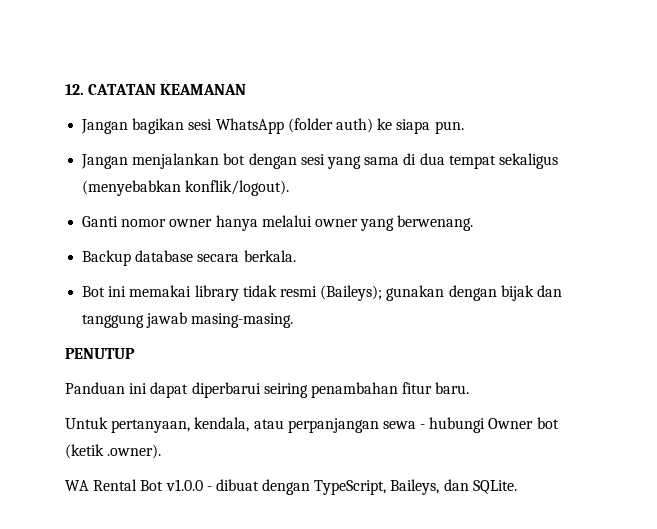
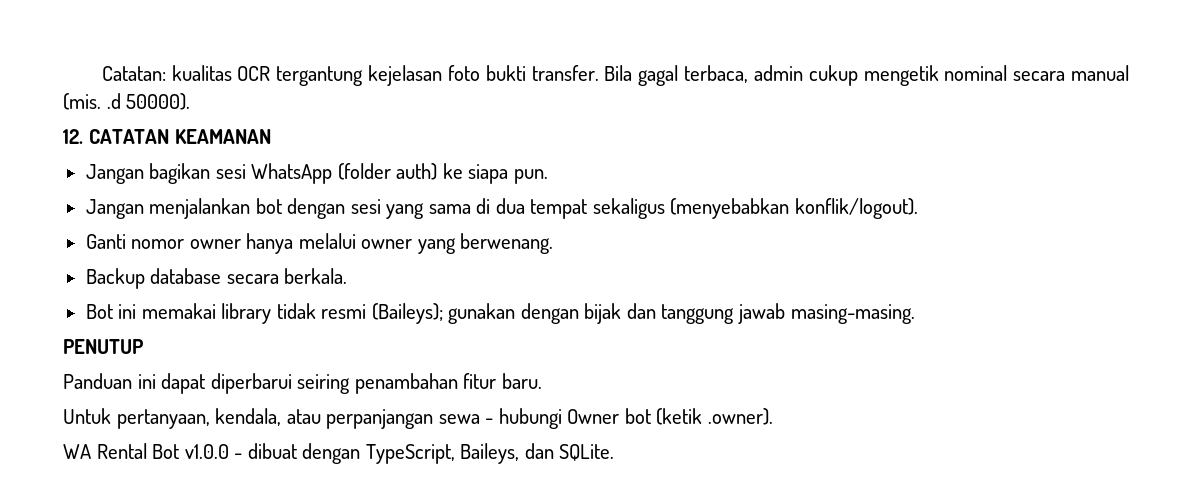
+ Catatan: kualitas OCR tergantung kejelasan foto bukti transfer. Bila gagal terbaca, admin cukup mengetik nominal secara manual (mis. .d 50000).

